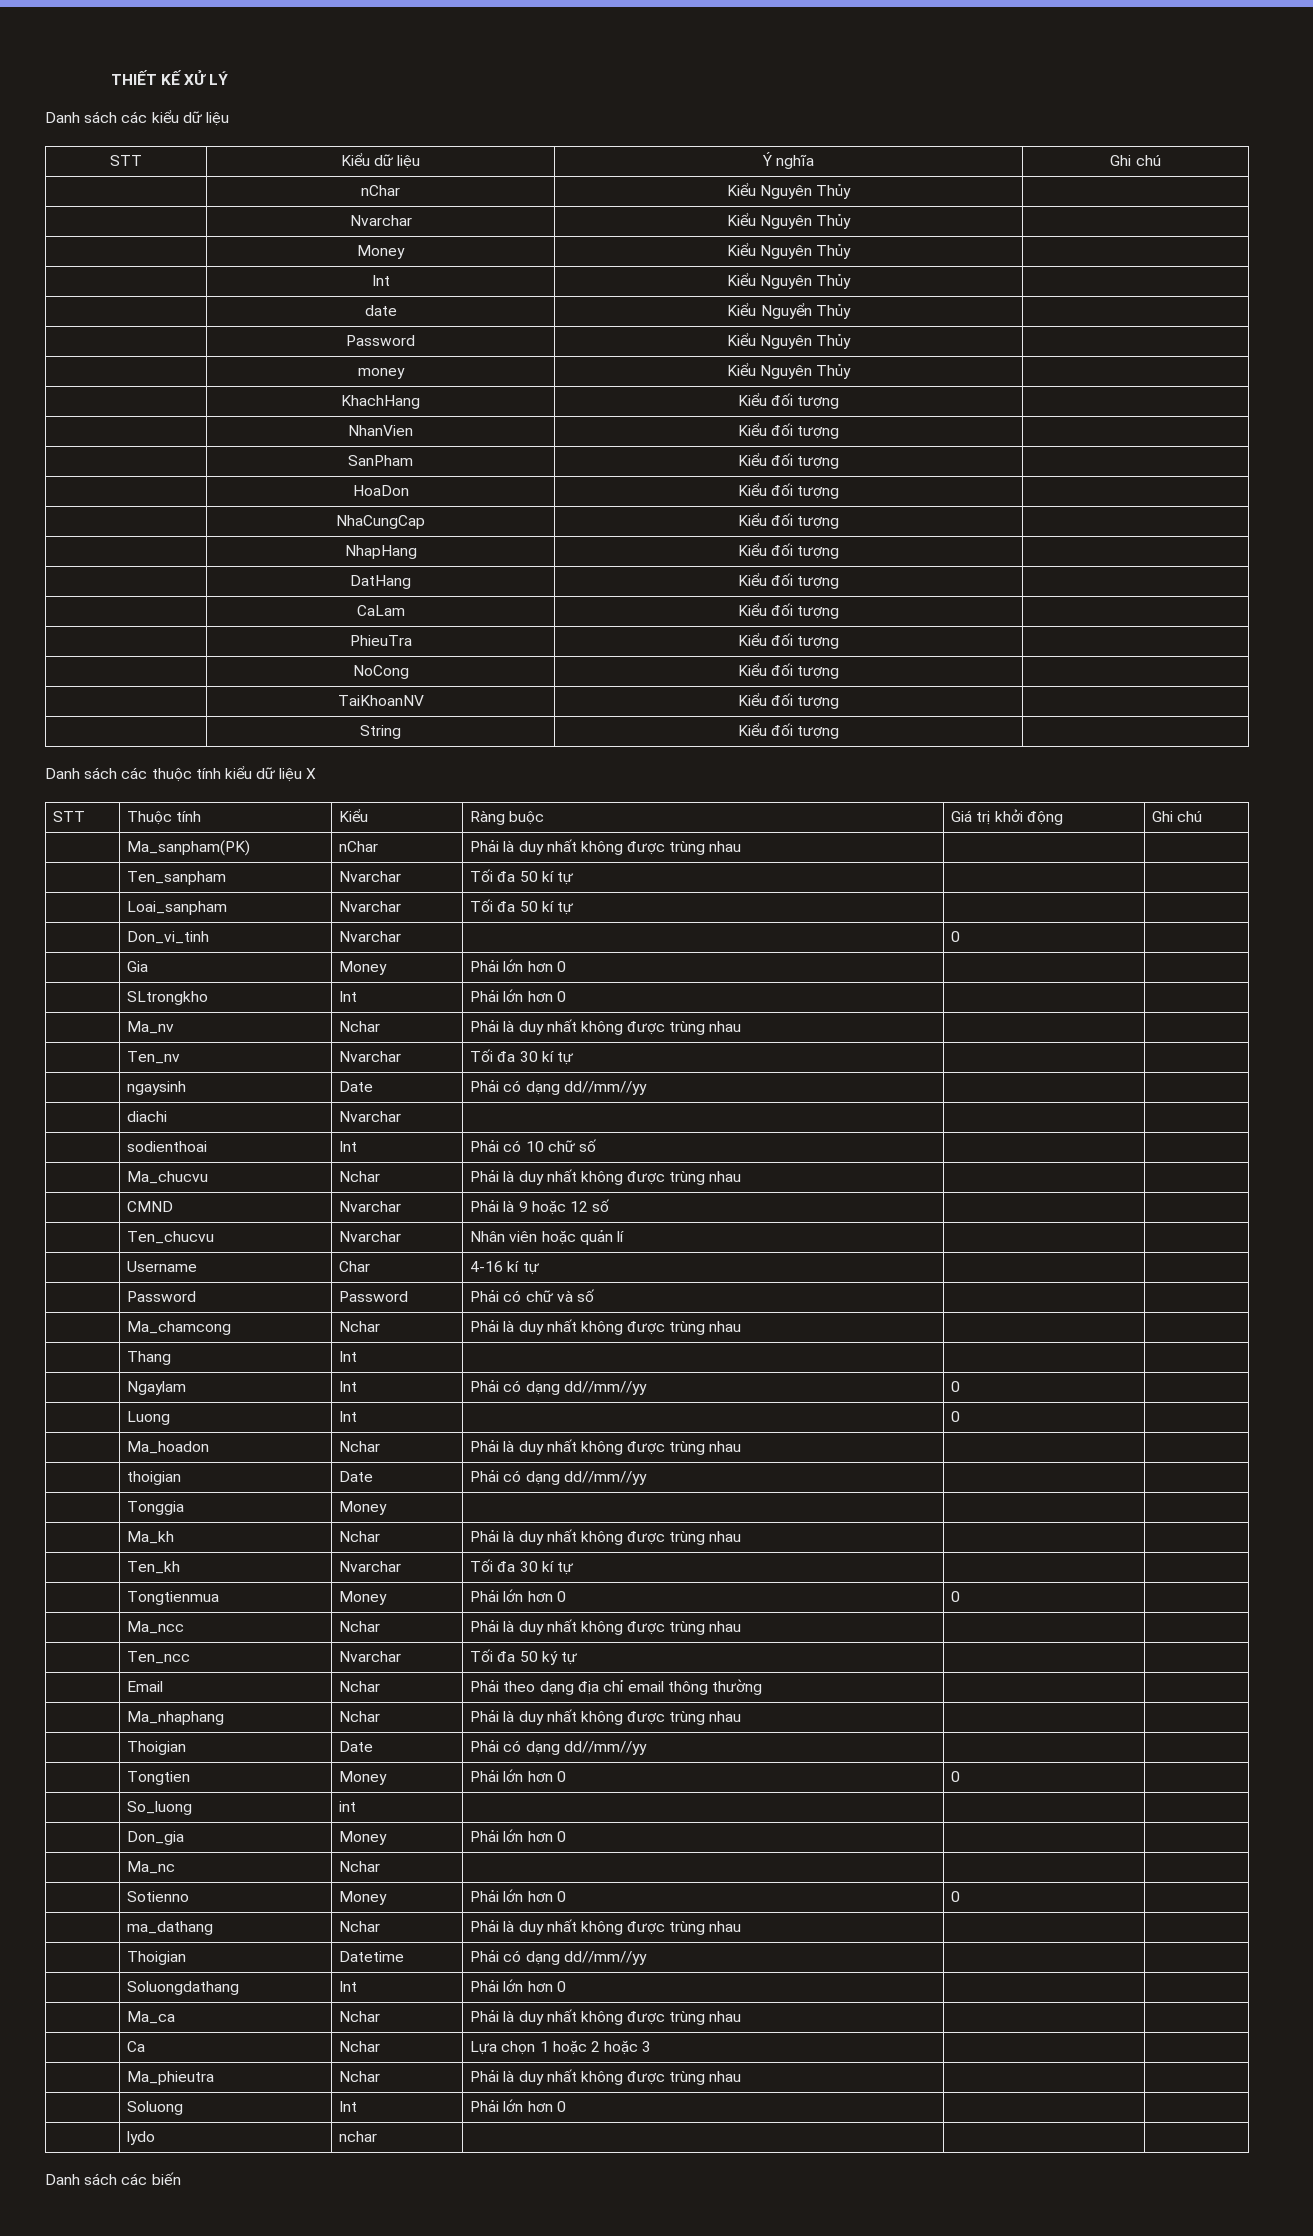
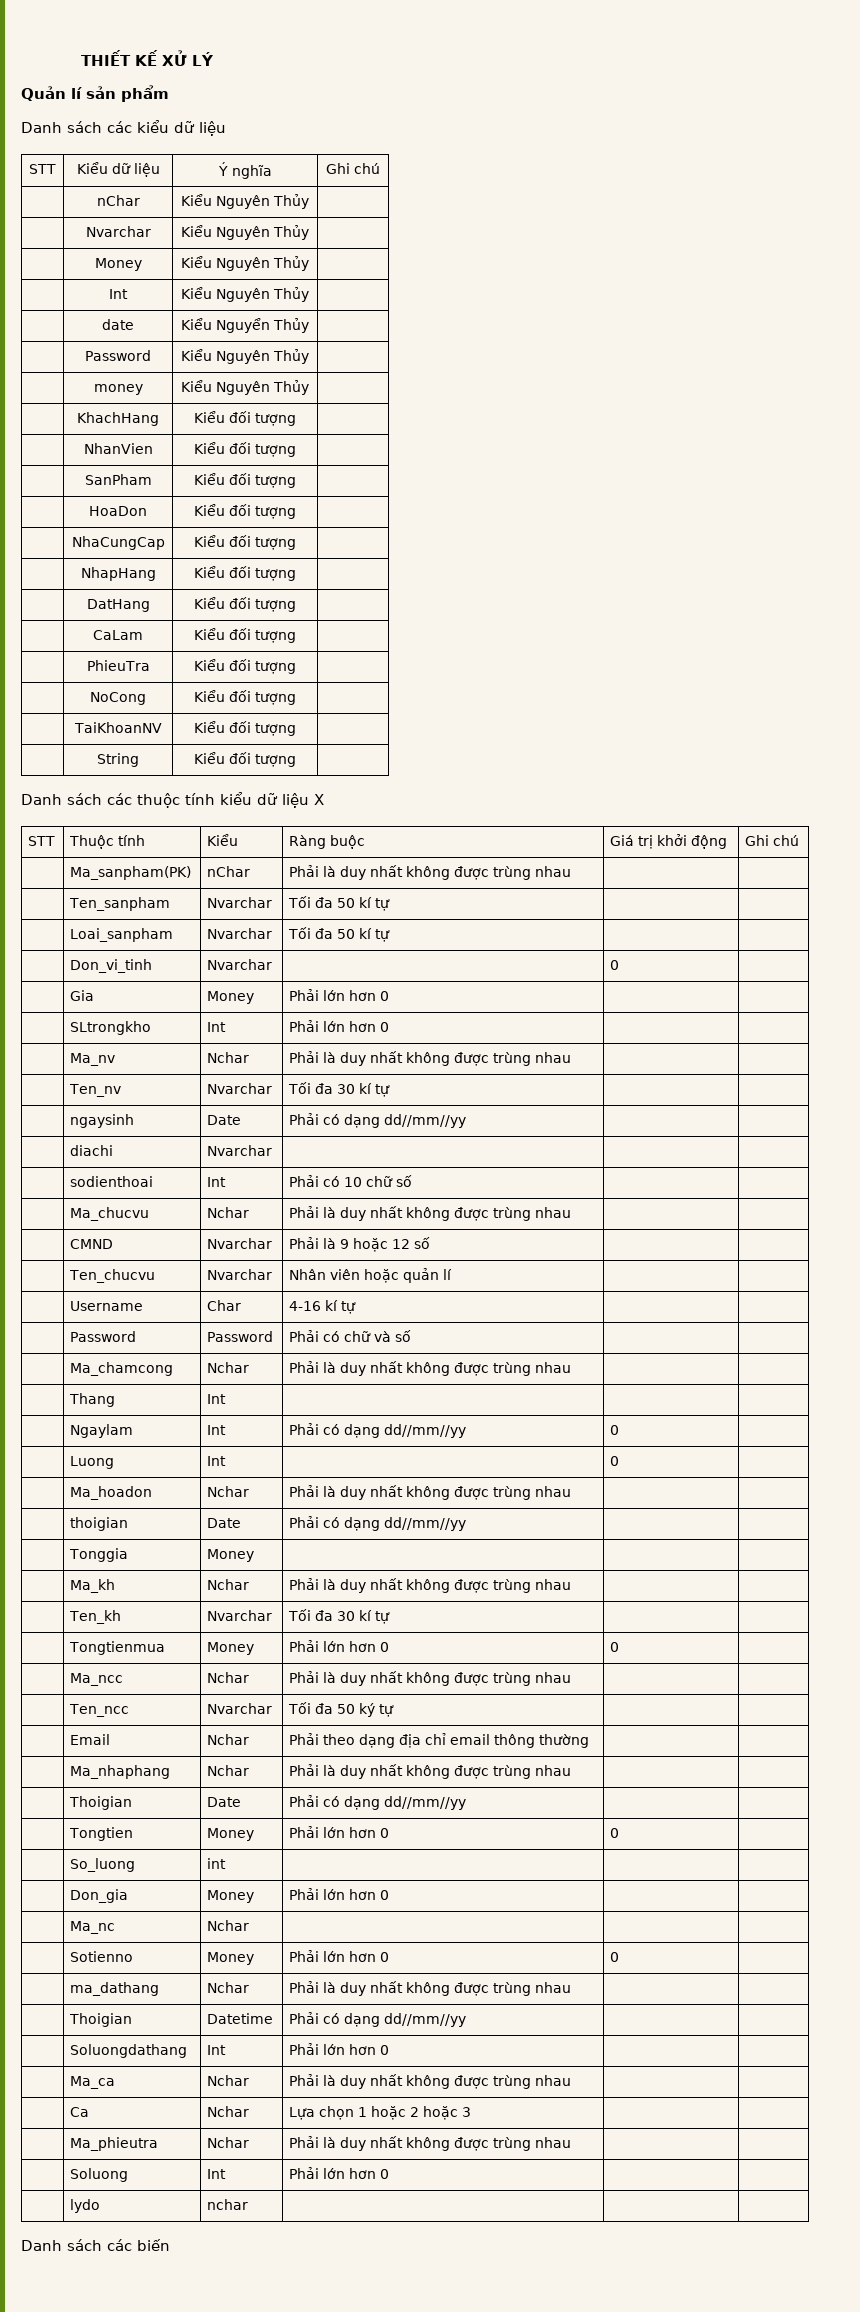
+ Quản lí sản phẩm

